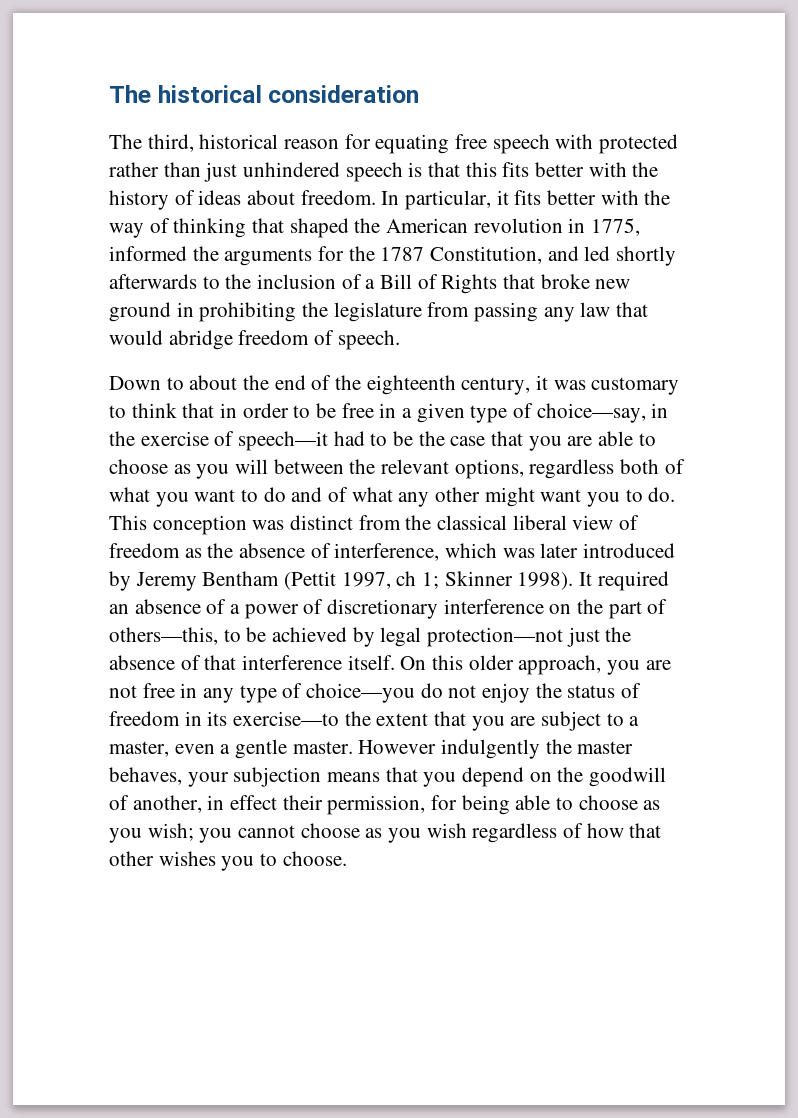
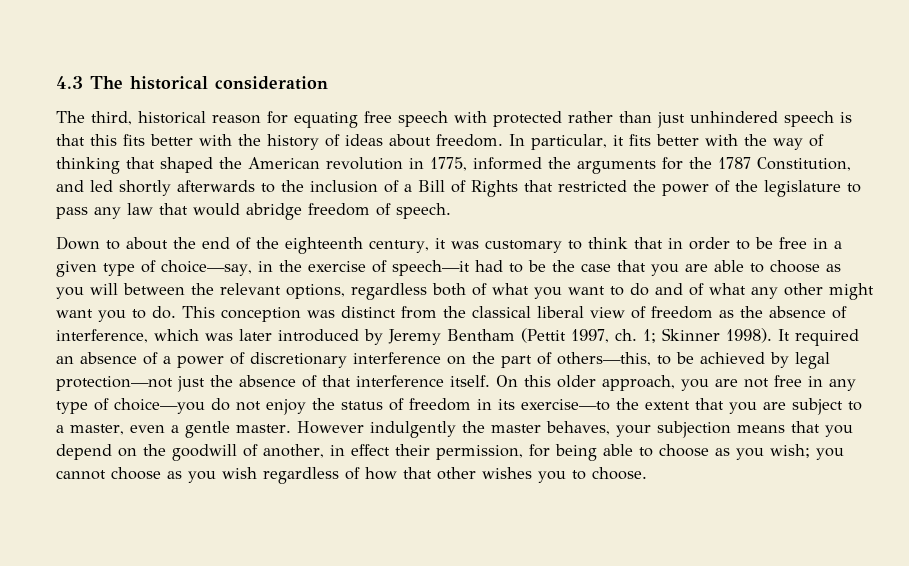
- The historical consideration
+ 4.3 The historical consideration
- In particular, it fits better with the way of thinking that shaped the American revolution in 1775, informed the arguments for the 1787 Constitution, and led shortly afterwards to the inclusion of a Bill of Rights that broke new ground in prohibiting the legislature from passing any law that would abridge freedom of speech.
+ In particular, it fits better with the way of thinking that shaped the American revolution in 1775, informed the arguments for the 1787 Constitution, and led shortly afterwards to the inclusion of a Bill of Rights that restricted the power of the legislature to pass any law that would abridge freedom of speech.
- This conception was distinct from the classical liberal view of freedom as the absence of interference, which was later introduced by Jeremy Bentham (Pettit 1997, ch 1; Skinner 1998).
+ This conception was distinct from the classical liberal view of freedom as the absence of interference, which was later introduced by Jeremy Bentham (Pettit 1997, ch. 1; Skinner 1998).

